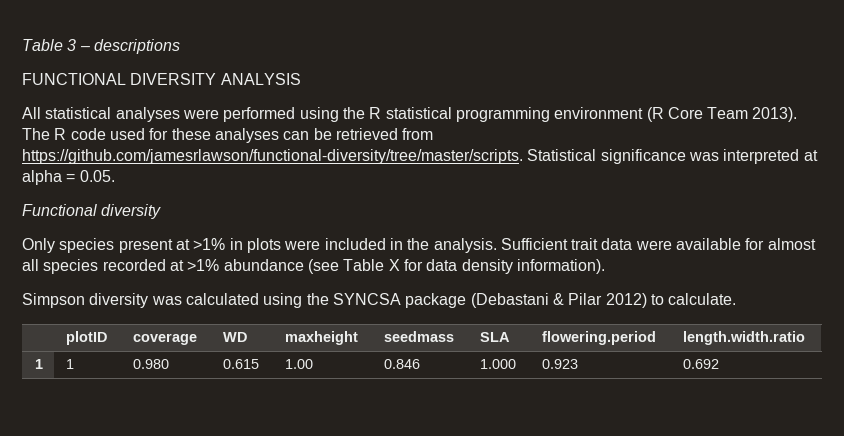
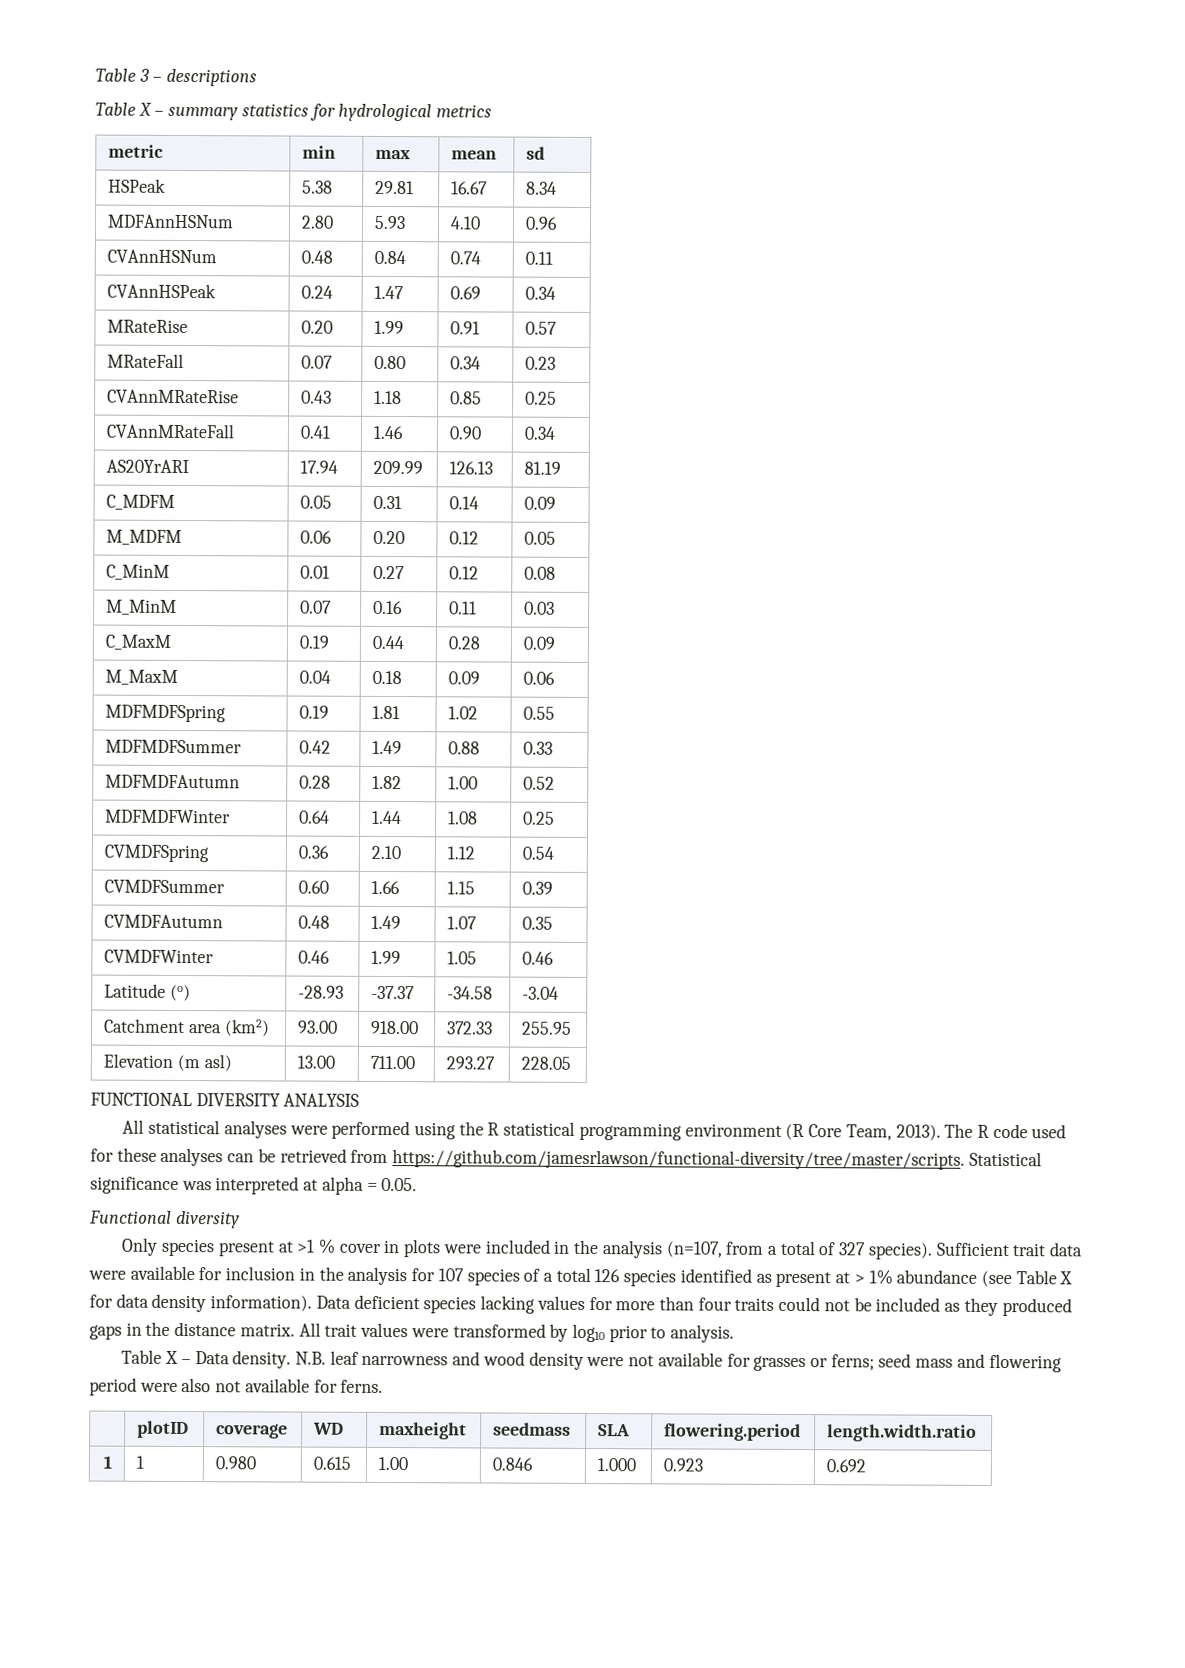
+ Table X – summary statistics for hydrological metrics
+ metric | min | max | mean | sd
+ HSPeak | 5.38 | 29.81 | 16.67 | 8.34
+ MDFAnnHSNum | 2.80 | 5.93 | 4.10 | 0.96
+ CVAnnHSNum | 0.48 | 0.84 | 0.74 | 0.11
+ CVAnnHSPeak | 0.24 | 1.47 | 0.69 | 0.34
+ MRateRise | 0.20 | 1.99 | 0.91 | 0.57
+ MRateFall | 0.07 | 0.80 | 0.34 | 0.23
+ CVAnnMRateRise | 0.43 | 1.18 | 0.85 | 0.25
+ CVAnnMRateFall | 0.41 | 1.46 | 0.90 | 0.34
+ AS20YrARI | 17.94 | 209.99 | 126.13 | 81.19
+ C_MDFM | 0.05 | 0.31 | 0.14 | 0.09
+ M_MDFM | 0.06 | 0.20 | 0.12 | 0.05
+ C_MinM | 0.01 | 0.27 | 0.12 | 0.08
+ M_MinM | 0.07 | 0.16 | 0.11 | 0.03
+ C_MaxM | 0.19 | 0.44 | 0.28 | 0.09
+ M_MaxM | 0.04 | 0.18 | 0.09 | 0.06
+ MDFMDFSpring | 0.19 | 1.81 | 1.02 | 0.55
+ MDFMDFSummer | 0.42 | 1.49 | 0.88 | 0.33
+ MDFMDFAutumn | 0.28 | 1.82 | 1.00 | 0.52
+ MDFMDFWinter | 0.64 | 1.44 | 1.08 | 0.25
+ CVMDFSpring | 0.36 | 2.10 | 1.12 | 0.54
+ CVMDFSummer | 0.60 | 1.66 | 1.15 | 0.39
+ CVMDFAutumn | 0.48 | 1.49 | 1.07 | 0.35
+ CVMDFWinter | 0.46 | 1.99 | 1.05 | 0.46
+ Latitude (o) | -28.93 | -37.37 | -34.58 | -3.04
+ Catchment area (km2) | 93.00 | 918.00 | 372.33 | 255.95
+ Elevation (m asl) | 13.00 | 711.00 | 293.27 | 228.05
- All statistical analyses were performed using the R statistical programming environment (R Core Team 2013).
+ All statistical analyses were performed using the R statistical programming environment (R Core Team, 2013).
- Only species present at >1% in plots were included in the analysis.
+ Only species present at >1 % cover in plots were included in the analysis (n=107, from a total of 327 species).
- Sufficient trait data were available for almost all species recorded at >1% abundance (see Table X for data density information).
- Simpson diversity was calculated using the SYNCSA package (Debastani & Pilar 2012) to calculate.
+ Sufficient trait data were available for inclusion in the analysis for 107 species of a total 126 species identified as present at > 1% abundance (see Table X for data density information). Data deficient species lacking values for more than four traits could not be included as they produced gaps in the distance matrix. All trait values were transformed by log10 prior to analysis.
+ Table X – Data density. N.B. leaf narrowness and wood density were not available for grasses or ferns; seed mass and flowering period were also not available for ferns.

